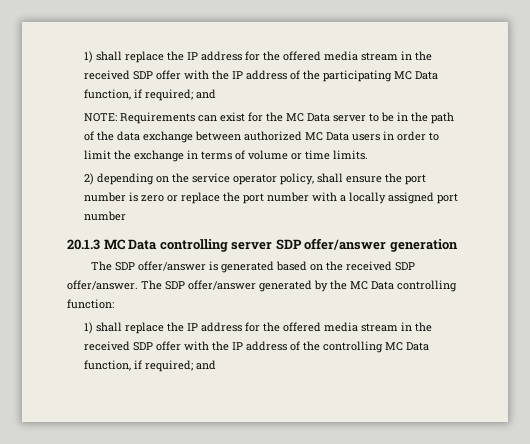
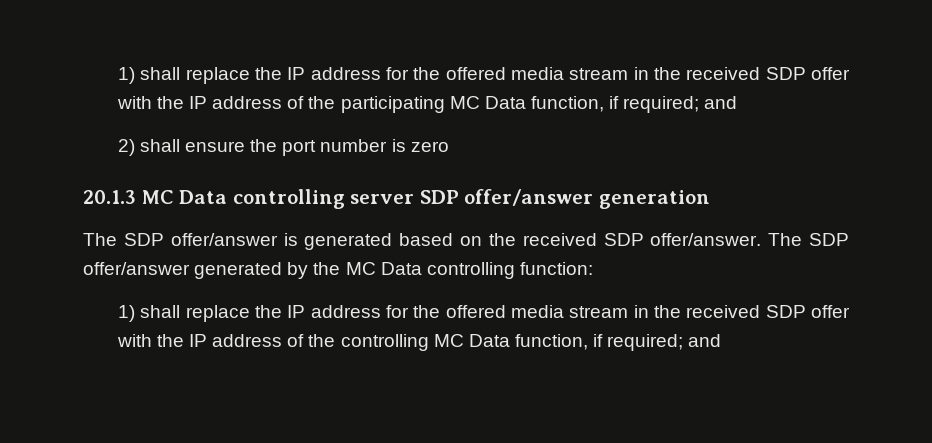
- NOTE: Requirements can exist for the MC Data server to be in the path of the data exchange between authorized MC Data users in order to limit the exchange in terms of volume or time limits.
- 2) depending on the service operator policy, shall ensure the port number is zero or replace the port number with a locally assigned port number
+ 2) shall ensure the port number is zero

